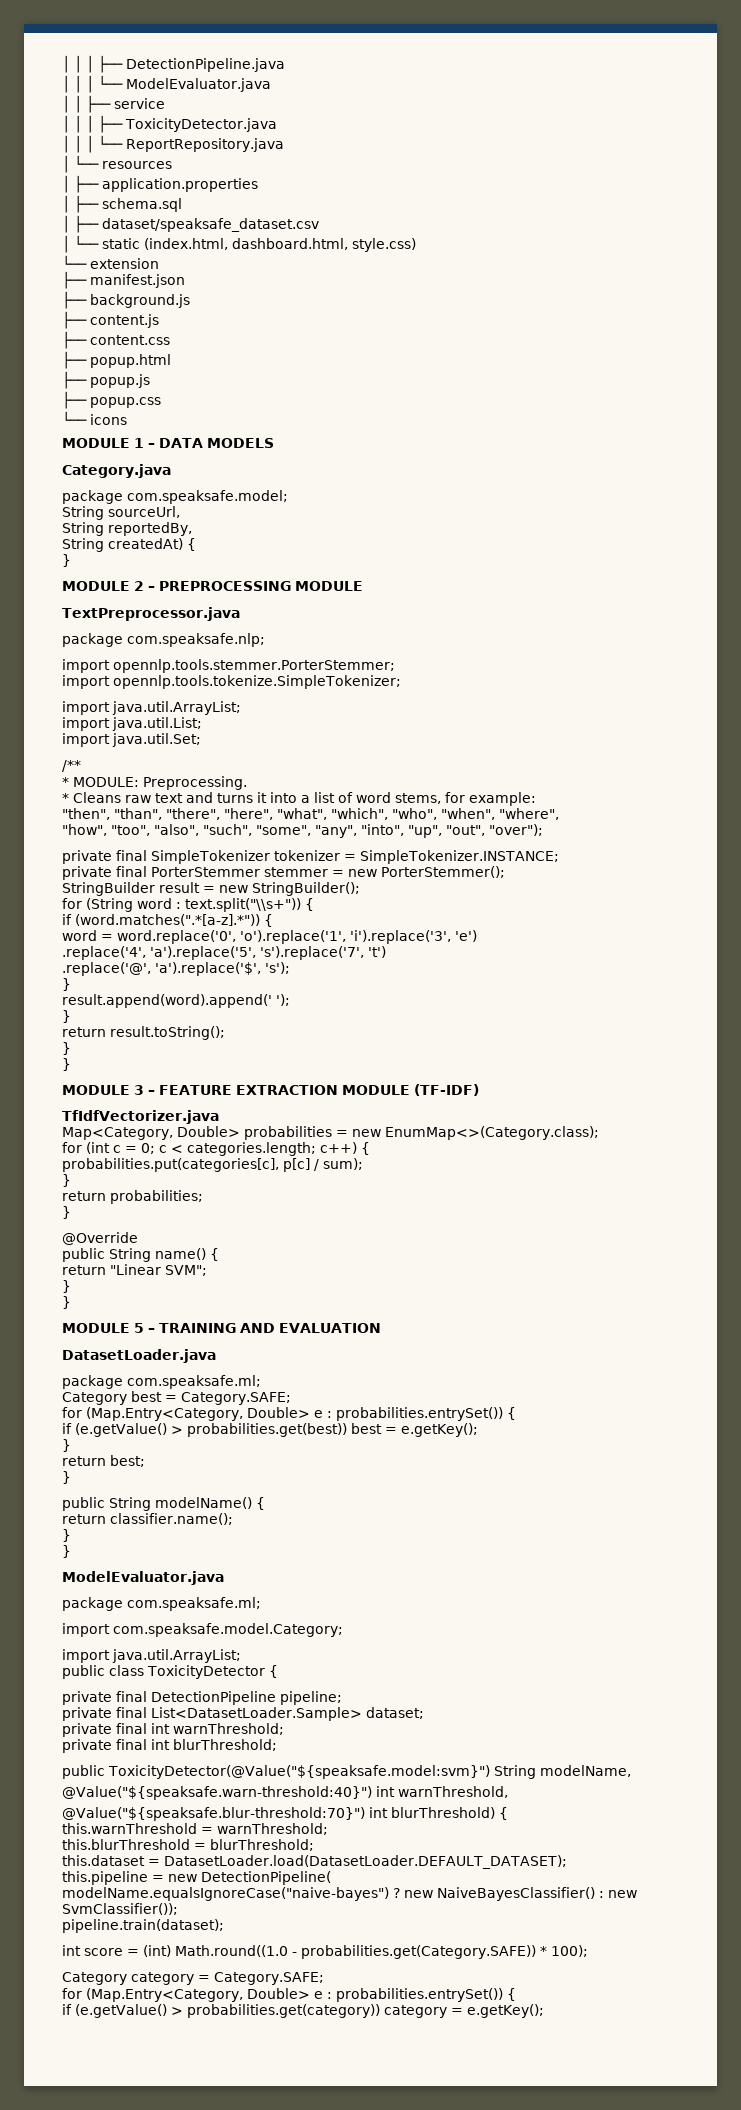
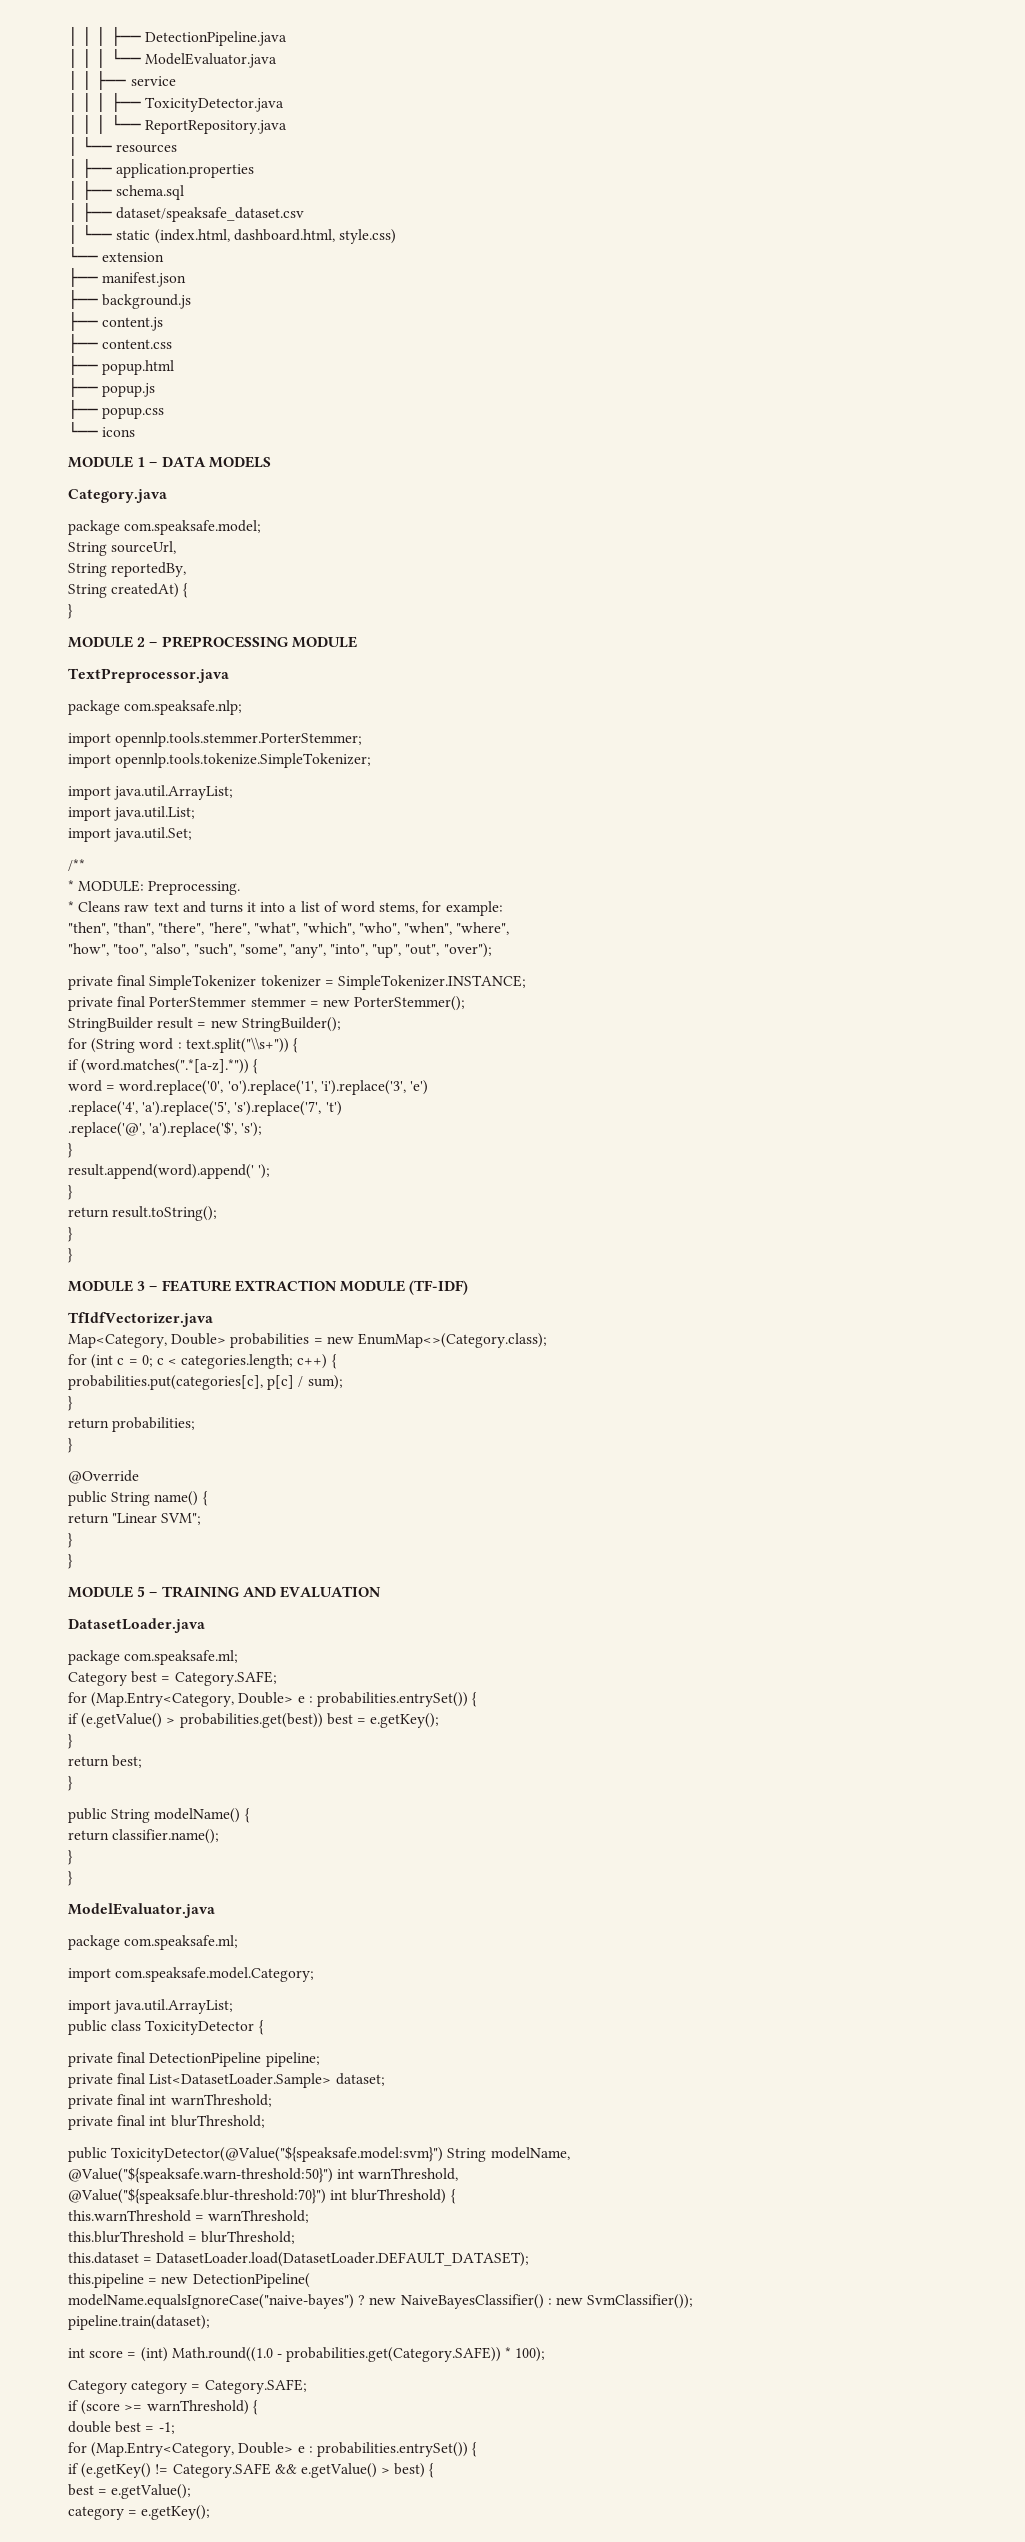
- @Value("${speaksafe.warn-threshold:40}") int warnThreshold,
+ @Value("${speaksafe.warn-threshold:50}") int warnThreshold,
  Category category = Category.SAFE;
+ if (score >= warnThreshold) {
+ double best = -1;
  for (Map.Entry<Category, Double> e : probabilities.entrySet()) {
- if (e.getValue() > probabilities.get(category)) category = e.getKey();
+ if (e.getKey() != Category.SAFE && e.getValue() > best) {
+ best = e.getValue();
+ category = e.getKey();

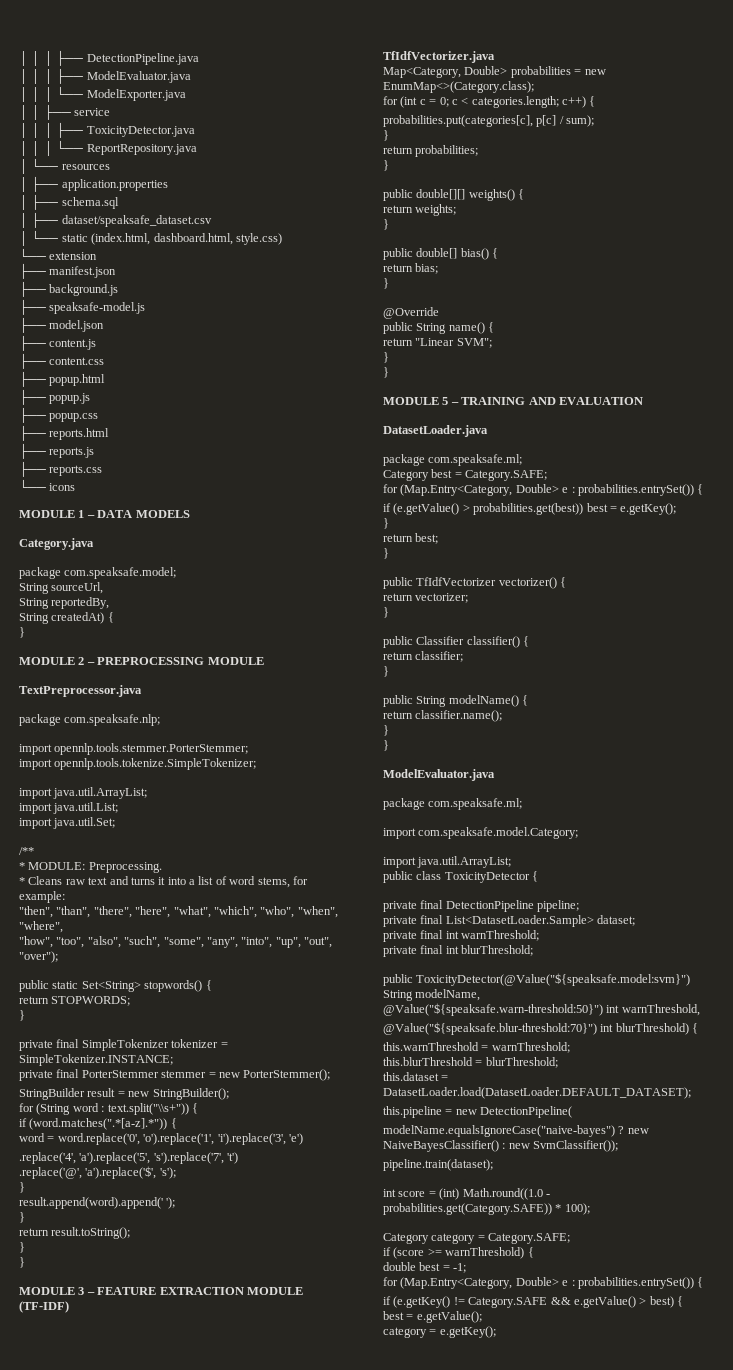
- │ │ │ └── ModelEvaluator.java
+ │ │ │ ├── ModelEvaluator.java
+ │ │ │ └── ModelExporter.java
+ ├── speaksafe-model.js
+ ├── model.json
+ ├── reports.html
+ ├── reports.js
+ ├── reports.css
+ public static Set<String> stopwords() {
+ return STOPWORDS;
+ }
+ public double[][] weights() {
+ return weights;
+ }
+ public double[] bias() {
+ return bias;
+ }
+ public TfIdfVectorizer vectorizer() {
+ return vectorizer;
+ }
+ public Classifier classifier() {
+ return classifier;
+ }

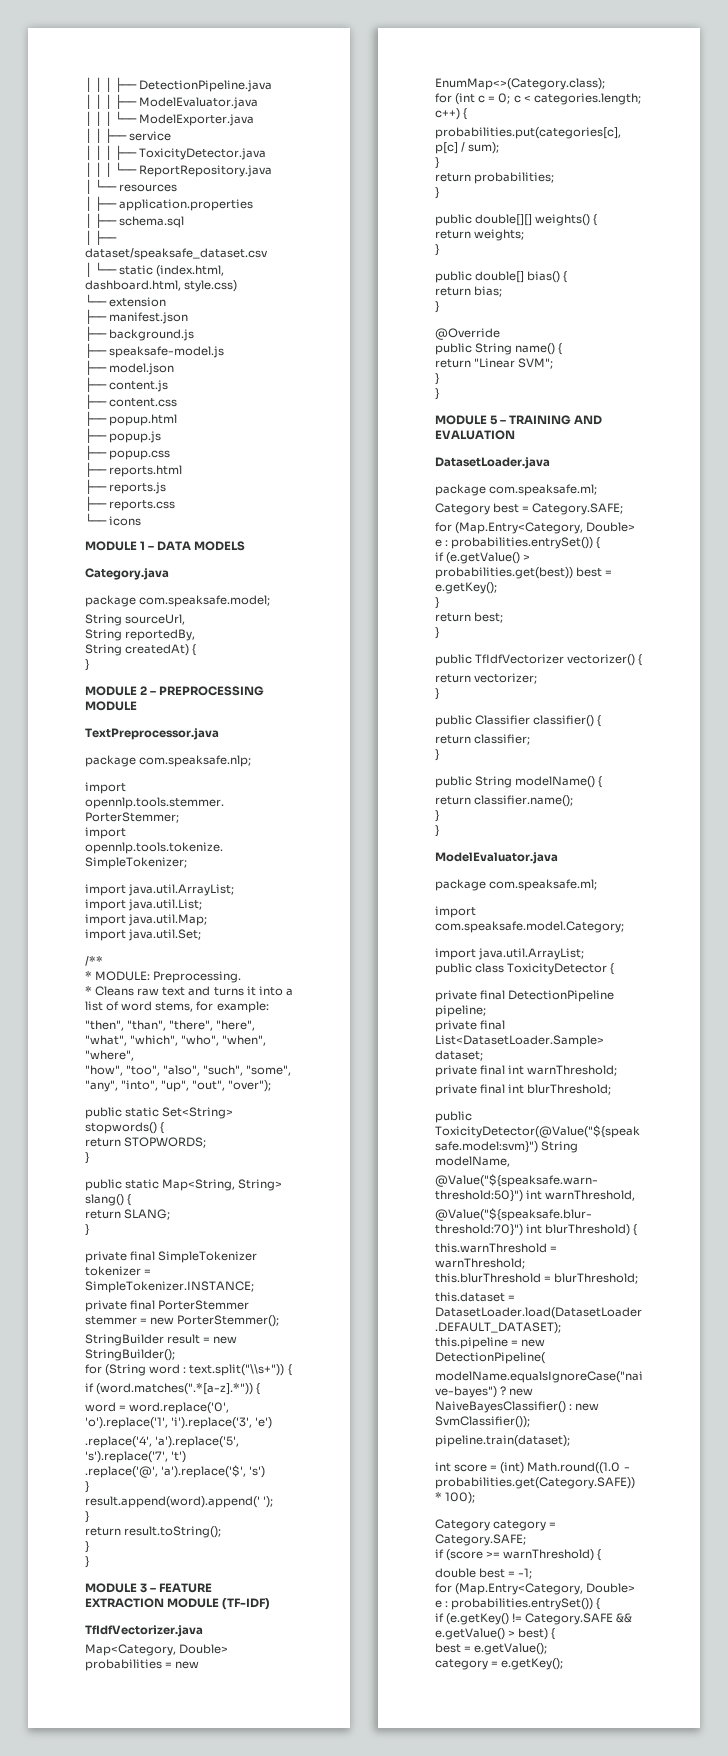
+ import java.util.Map;
+ public static Map<String, String> slang() {
+ return SLANG;
+ }
- .replace('@', 'a').replace('$', 's');
+ .replace('@', 'a').replace('$', 's')

